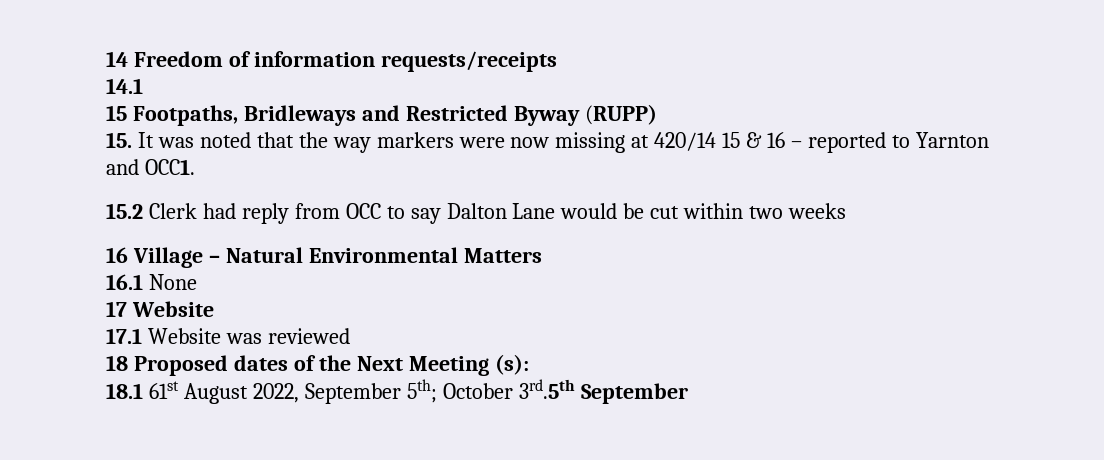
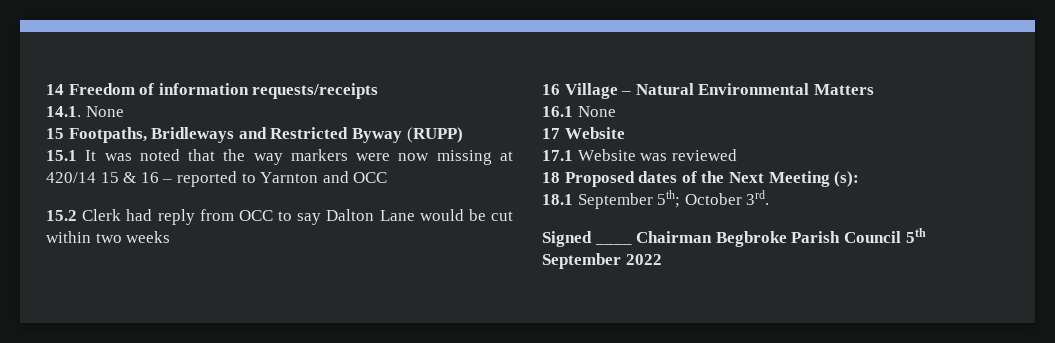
- 14.1
+ 14.1. None
- 15. It was noted that the way markers were now missing at 420/14 15 & 16 – reported to Yarnton and OCC1.
+ 15.1 It was noted that the way markers were now missing at 420/14 15 & 16 – reported to Yarnton and OCC
- 18.1 61st August 2022, September 5th; October 3rd.5th September
+ 18.1 September 5th; October 3rd.
+ Signed ____ Chairman Begbroke Parish Council 5th September 2022

